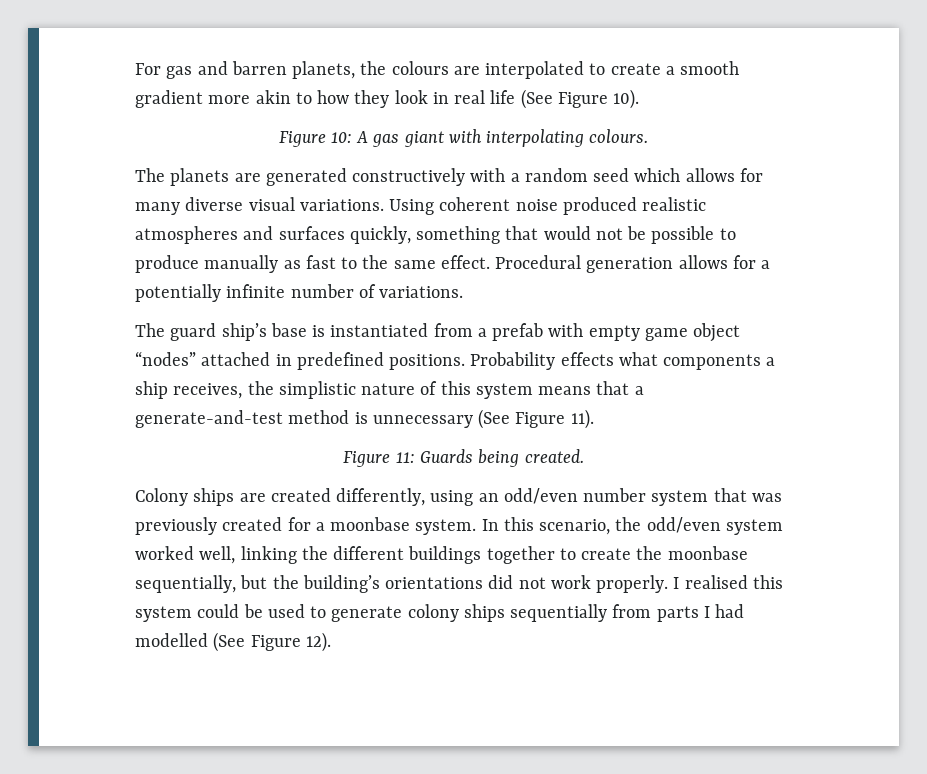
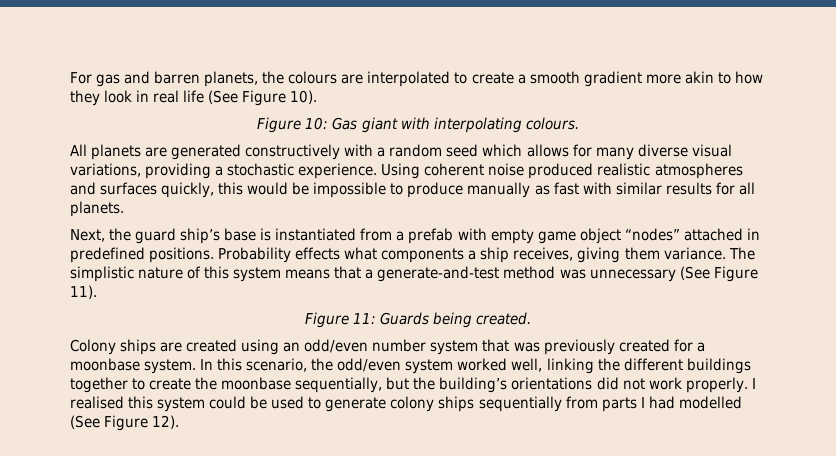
- Figure 10: A gas giant with interpolating colours.
+ Figure 10: Gas giant with interpolating colours.
- The planets are generated constructively with a random seed which allows for many diverse visual variations.
+ All planets are generated constructively with a random seed which allows for many diverse visual variations, providing a stochastic experience.
- Using coherent noise produced realistic atmospheres and surfaces quickly, something that would not be possible to produce manually as fast to the same effect. Procedural generation allows for a potentially infinite number of variations.
- The guard ship’s base is instantiated from a prefab with empty game object “nodes” attached in predefined positions.
+ Using coherent noise produced realistic atmospheres and surfaces quickly, this would be impossible to produce manually as fast with similar results for all planets.
+ Next, the guard ship’s base is instantiated from a prefab with empty game object “nodes” attached in predefined positions.
- Probability effects what components a ship receives, the simplistic nature of this system means that a generate-and-test method is unnecessary (See Figure 11).
+ Probability effects what components a ship receives, giving them variance. The simplistic nature of this system means that a generate-and-test method was unnecessary (See Figure 11).
- Colony ships are created differently, using an odd/even number system that was previously created for a moonbase system.
+ Colony ships are created using an odd/even number system that was previously created for a moonbase system.

